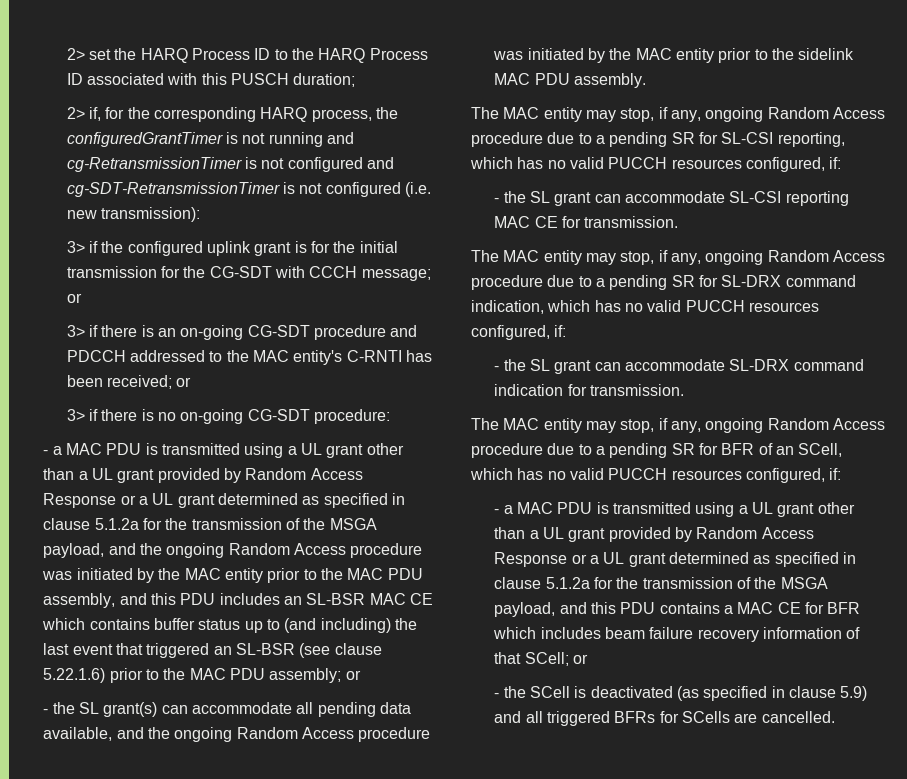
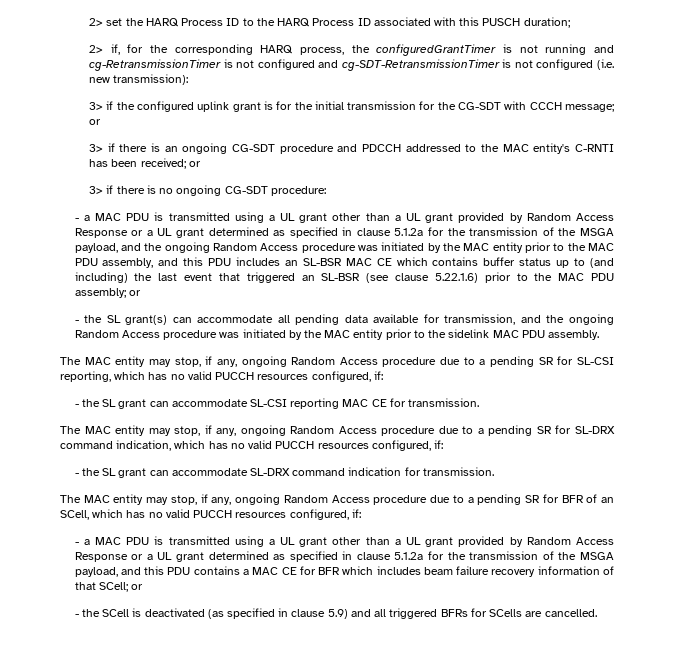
- 3> if there is an on-going CG-SDT procedure and PDCCH addressed to the MAC entity's C-RNTI has been received; or
+ 3> if there is an ongoing CG-SDT procedure and PDCCH addressed to the MAC entity's C-RNTI has been received; or
- 3> if there is no on-going CG-SDT procedure:
+ 3> if there is no ongoing CG-SDT procedure:
- - the SL grant(s) can accommodate all pending data available, and the ongoing Random Access procedure was initiated by the MAC entity prior to the sidelink MAC PDU assembly.
+ - the SL grant(s) can accommodate all pending data available for transmission, and the ongoing Random Access procedure was initiated by the MAC entity prior to the sidelink MAC PDU assembly.

